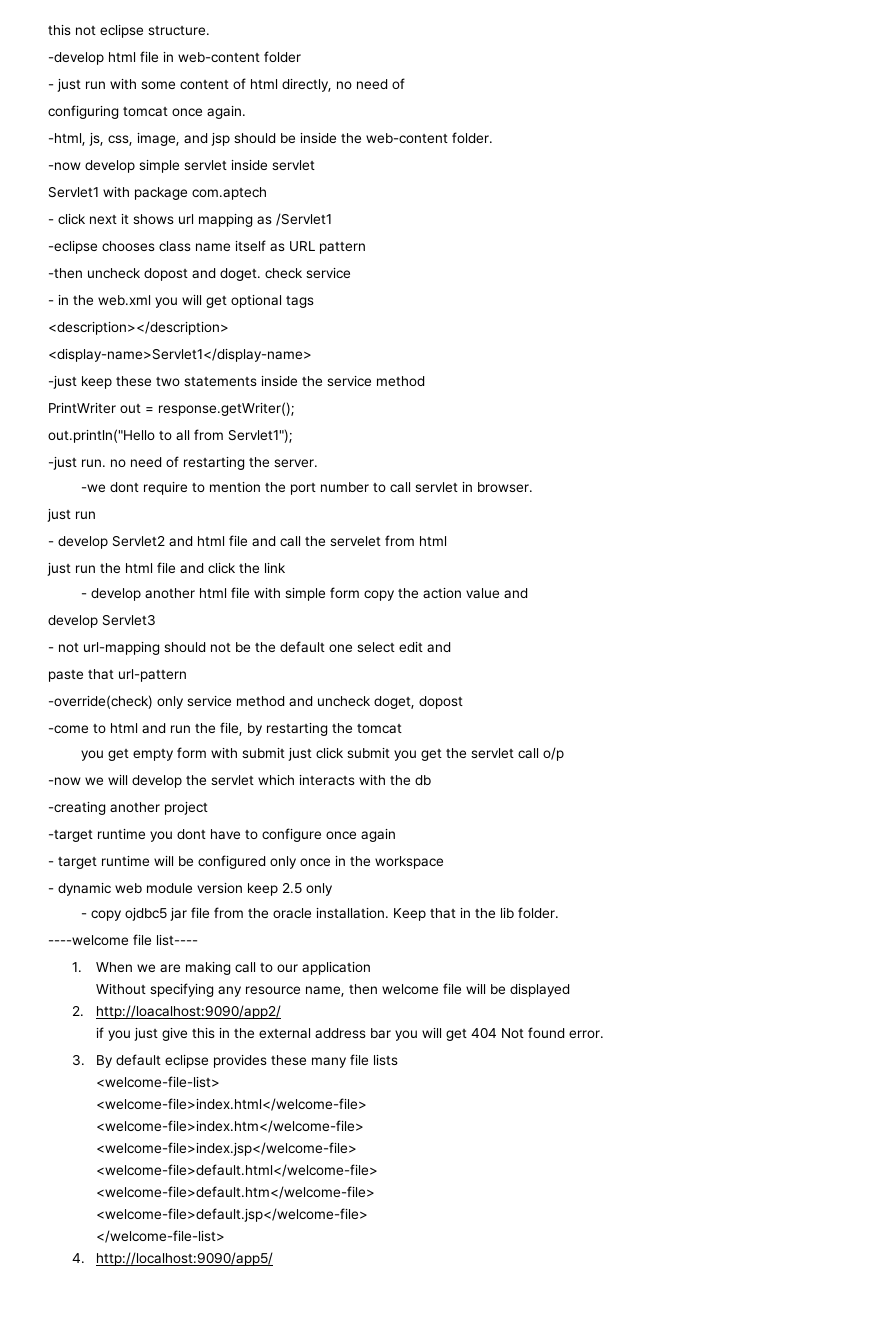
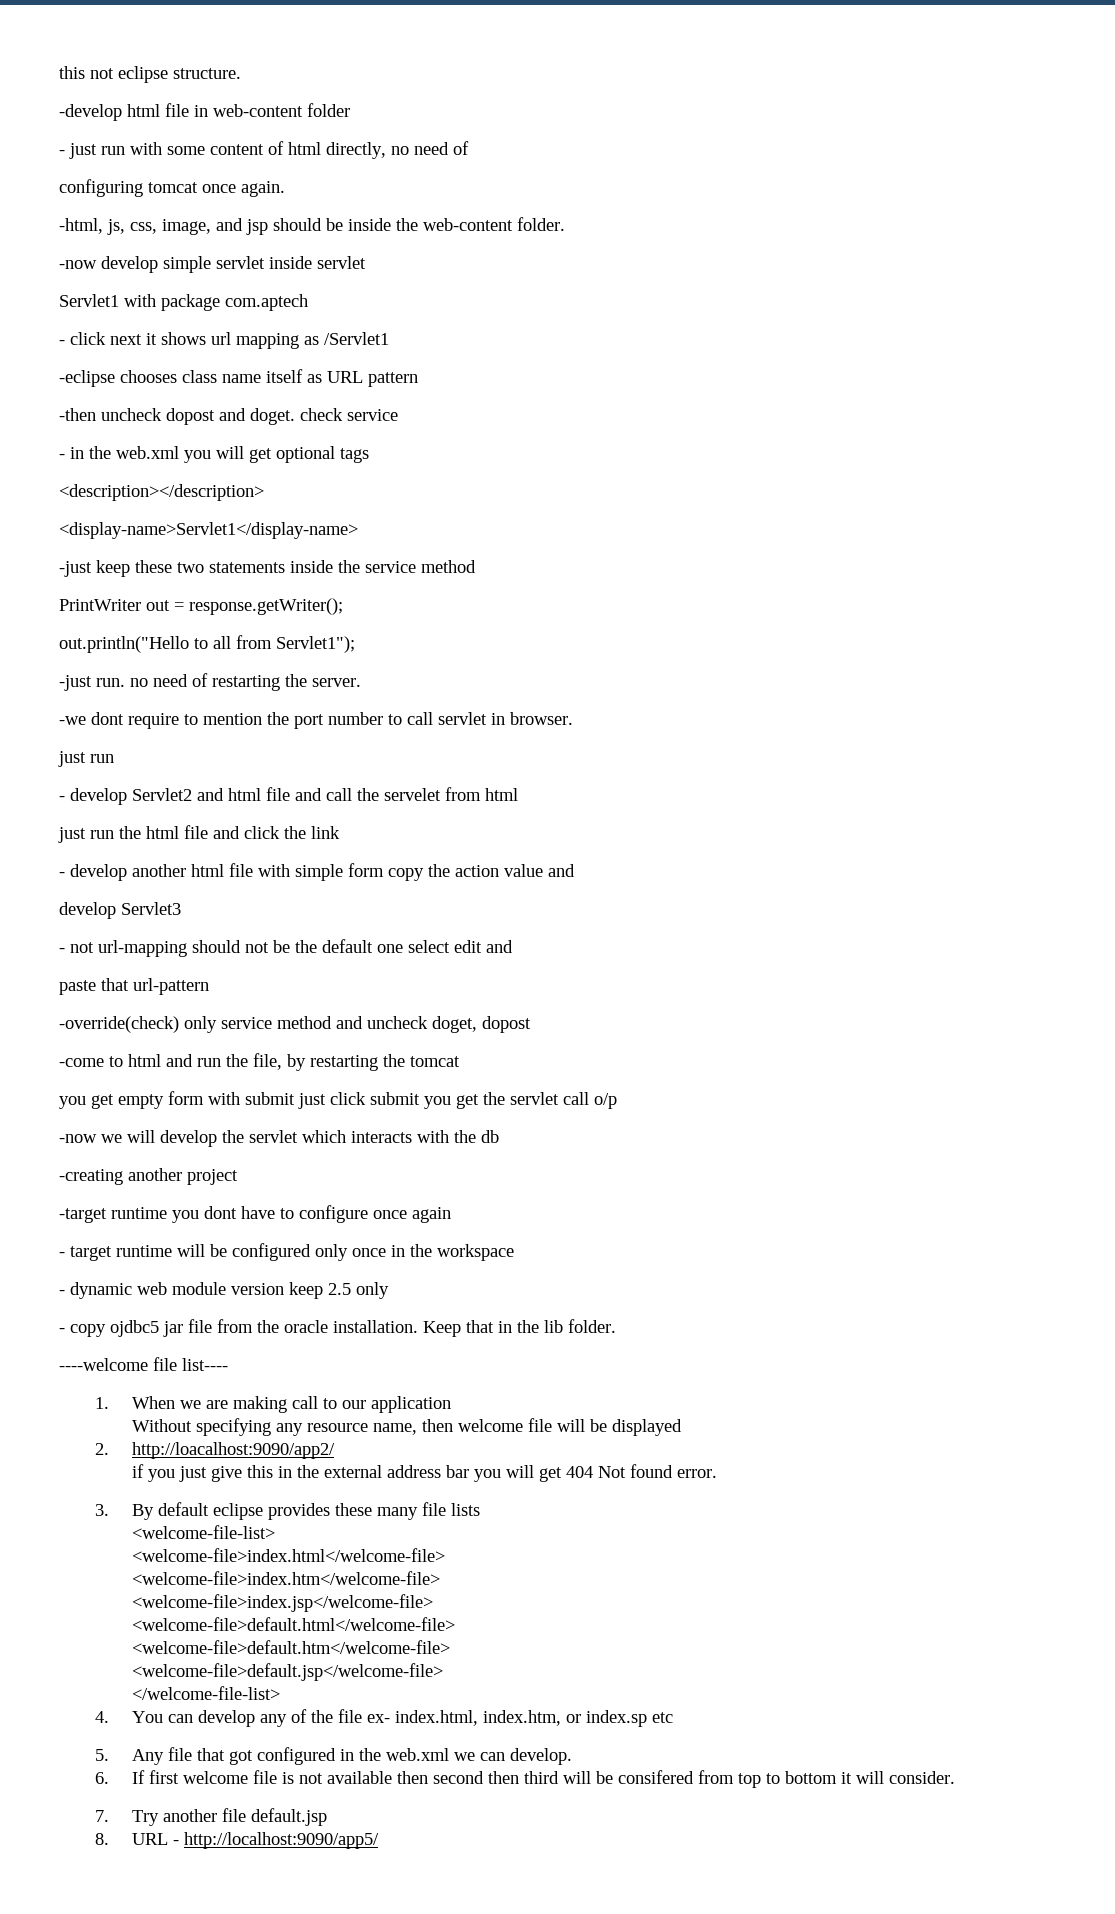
- 4. http://localhost:9090/app5/
+ 4. You can develop any of the file ex- index.html, index.htm, or index.sp etc
+ 5. Any file that got configured in the web.xml we can develop.
+ 6. If first welcome file is not available then second then third will be consifered from top to bottom it will consider.
+ 7. Try another file default.jsp
+ 8. URL - http://localhost:9090/app5/

